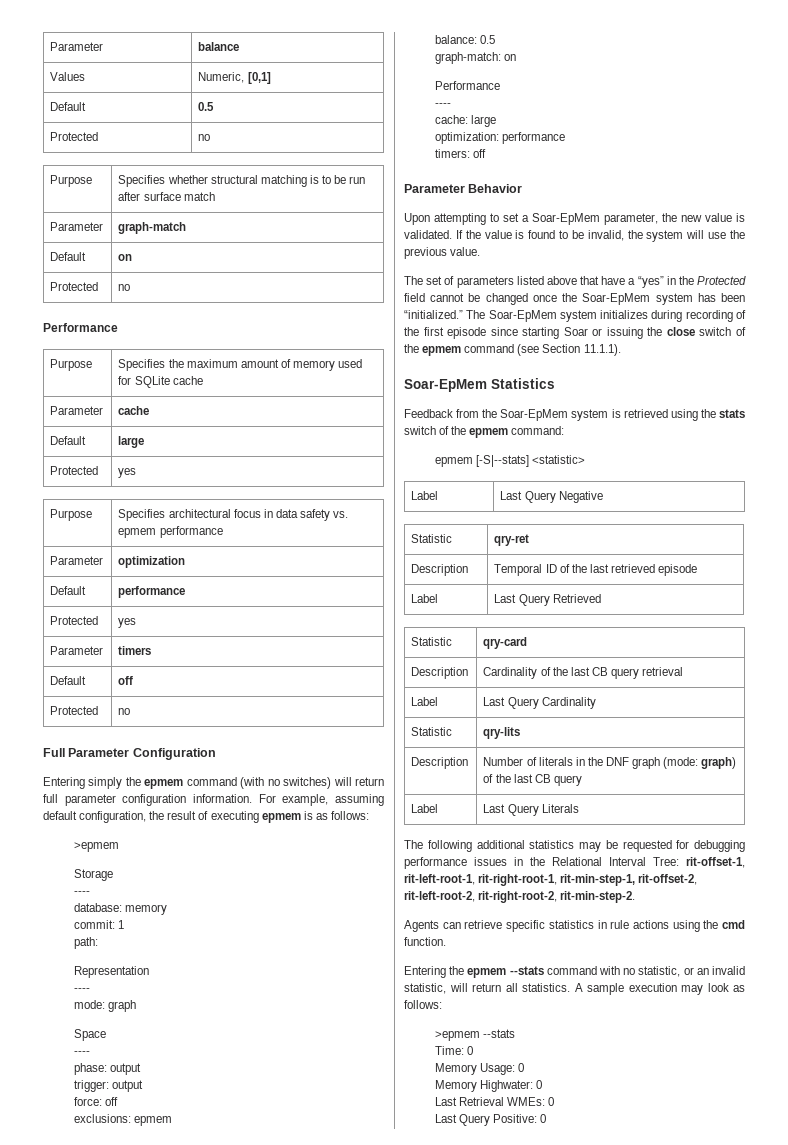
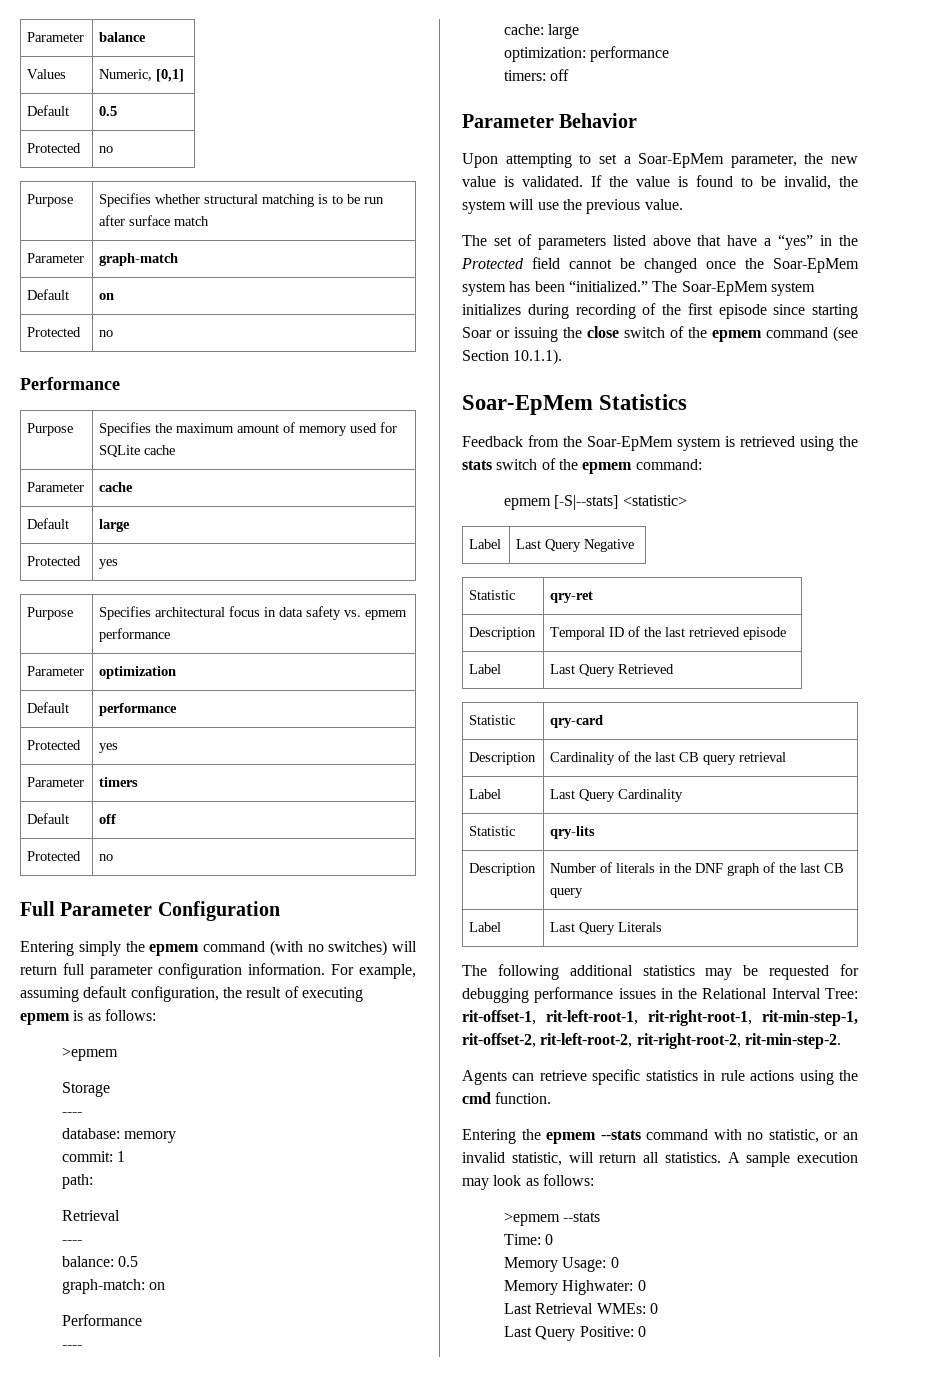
  path:
- Representation
+ Retrieval
  ----
- mode: graph
- Space
- ----
- phase: output
- trigger: output
- force: off
- exclusions: epmem
- The Soar-EpMem system initializes during recording of the first episode since starting Soar or issuing the close switch of the epmem command (see Section 11.1.1).
+ The Soar-EpMem system initializes during recording of the first episode since starting Soar or issuing the close switch of the epmem command (see Section 10.1.1).
- Description | Number of literals in the DNF graph (mode: graph) of the last CB query
+ Description | Number of literals in the DNF graph of the last CB query

